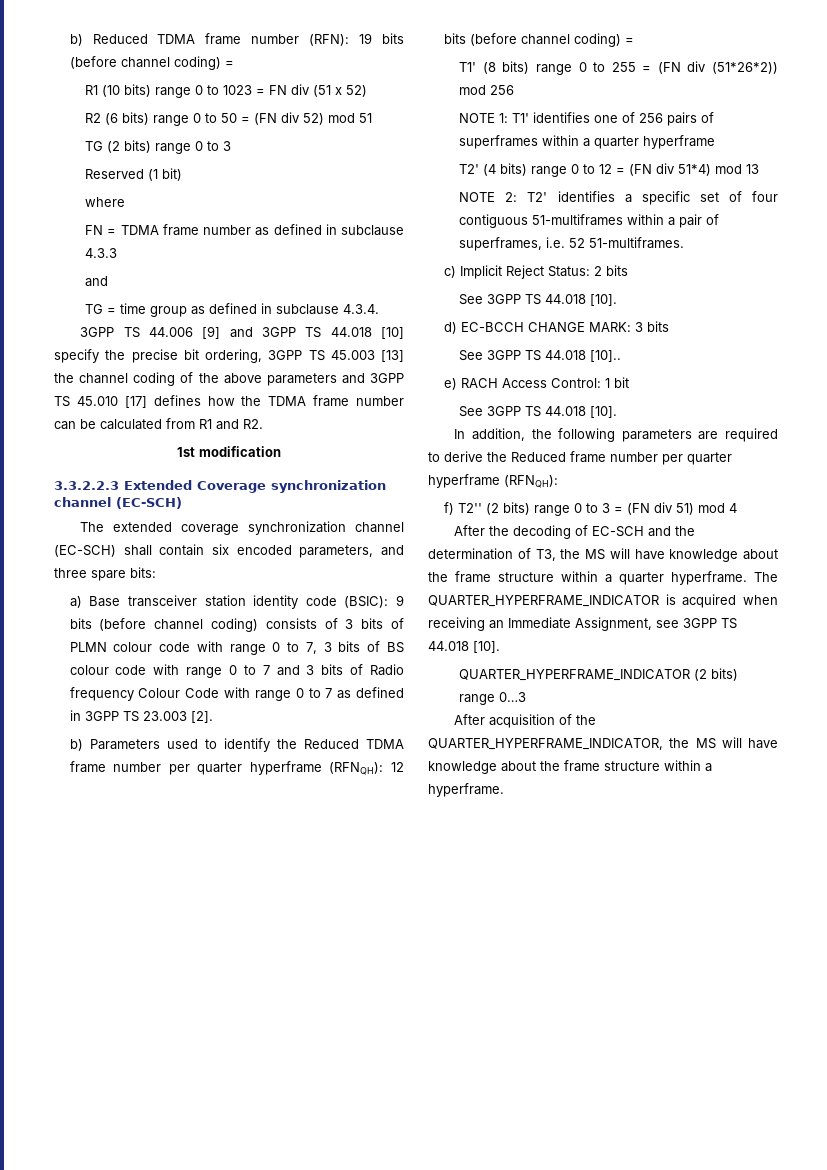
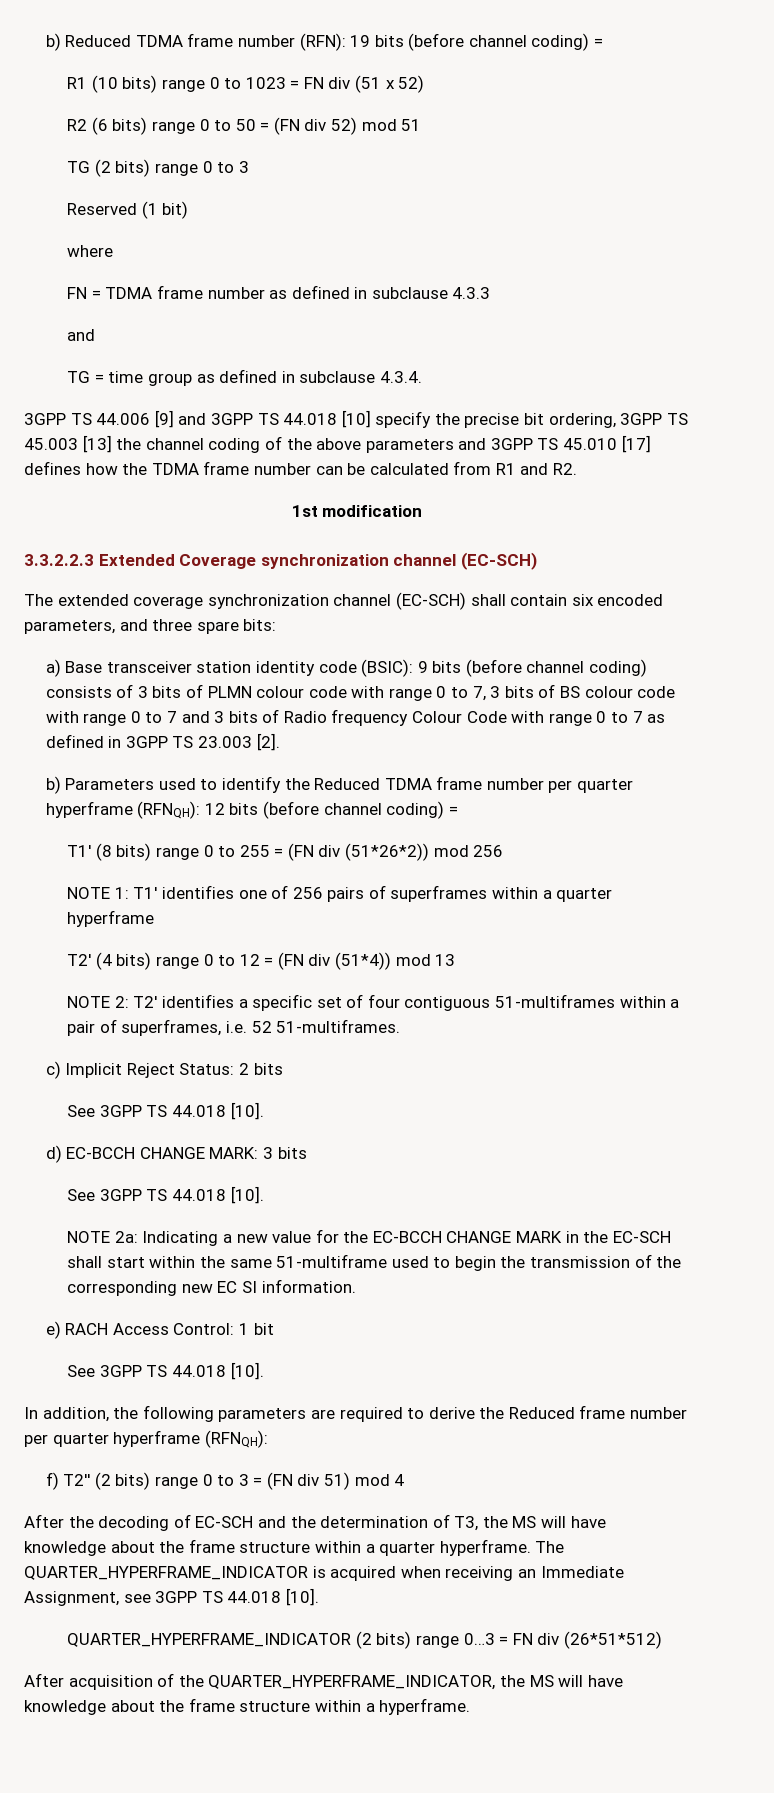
- T2' (4 bits) range 0 to 12 = (FN div 51*4) mod 13
+ T2' (4 bits) range 0 to 12 = (FN div (51*4)) mod 13
  d) EC-BCCH CHANGE MARK: 3 bits
- See 3GPP TS 44.018 [10]..
+ See 3GPP TS 44.018 [10].
+ NOTE 2a: Indicating a new value for the EC-BCCH CHANGE MARK in the EC-SCH shall start within the same 51-multiframe used to begin the transmission of the corresponding new EC SI information.
- QUARTER_HYPERFRAME_INDICATOR (2 bits) range 0…3
+ QUARTER_HYPERFRAME_INDICATOR (2 bits) range 0…3 = FN div (26*51*512)

